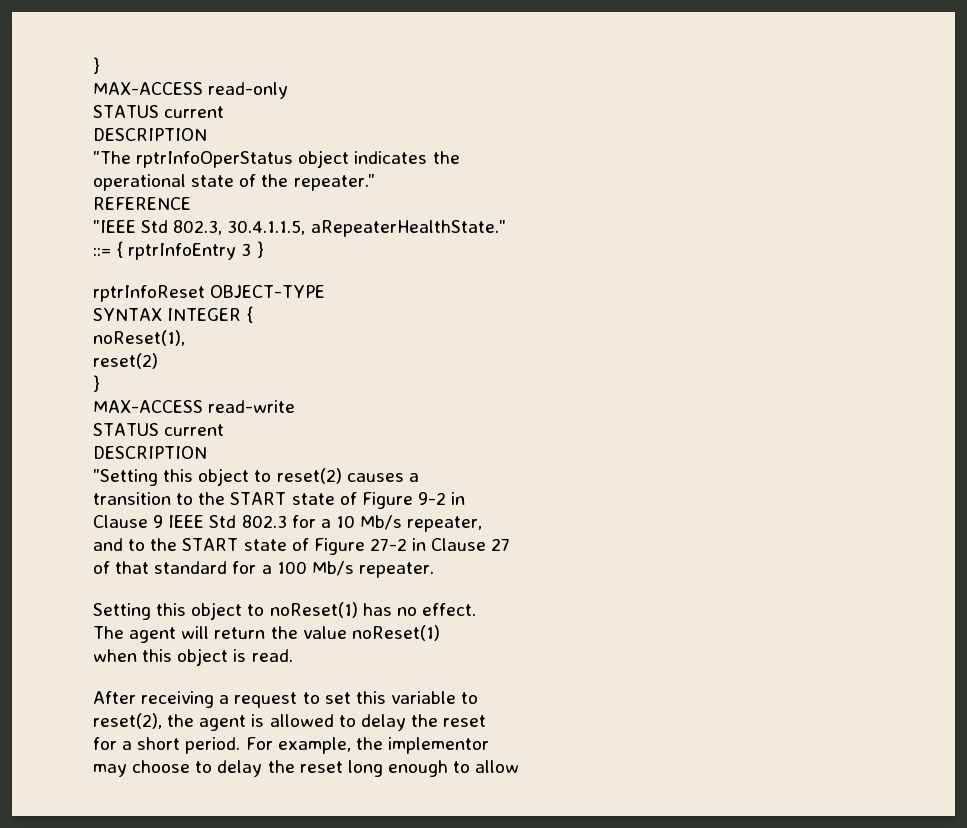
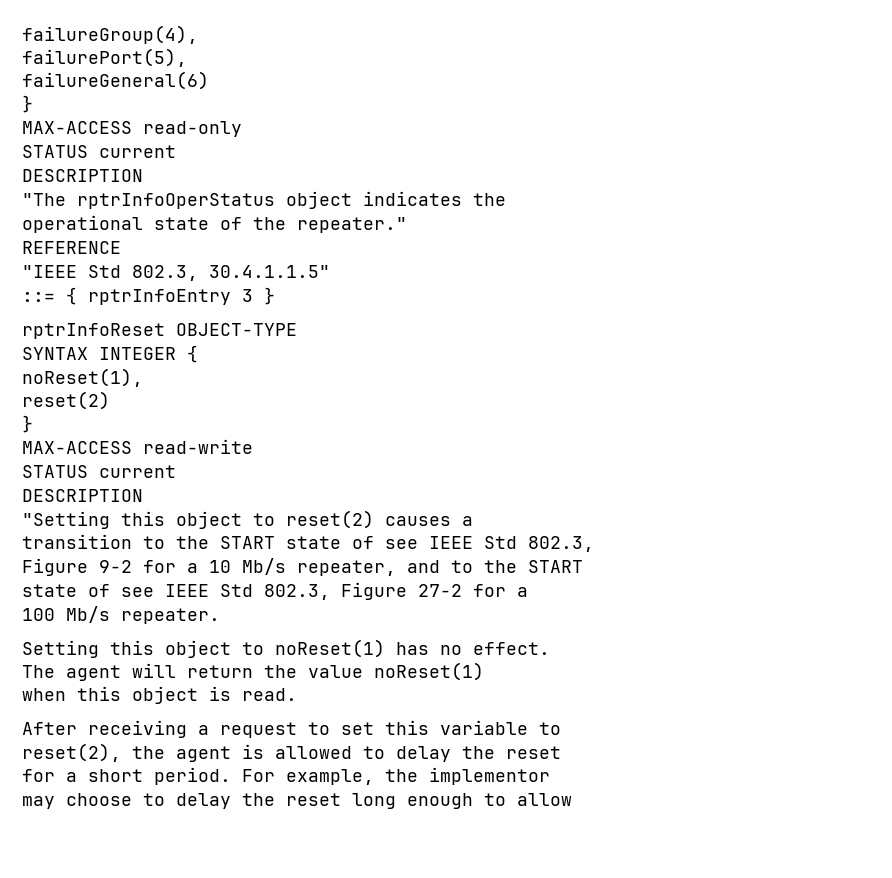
+ failureGroup(4),
+ failurePort(5),
+ failureGeneral(6)
- "IEEE Std 802.3, 30.4.1.1.5, aRepeaterHealthState."
+ "IEEE Std 802.3, 30.4.1.1.5"
- transition to the START state of Figure 9-2 in
- Clause 9 IEEE Std 802.3 for a 10 Mb/s repeater,
- and to the START state of Figure 27-2 in Clause 27
- of that standard for a 100 Mb/s repeater.
+ transition to the START state of see IEEE Std 802.3,
+ Figure 9-2 for a 10 Mb/s repeater, and to the START
+ state of see IEEE Std 802.3, Figure 27-2 for a
+ 100 Mb/s repeater.

